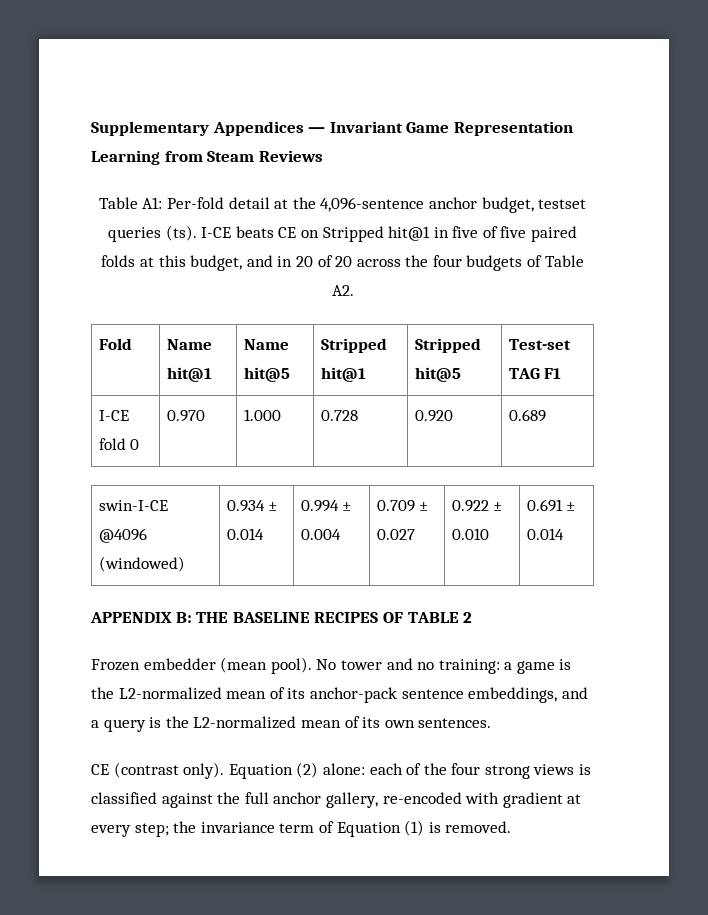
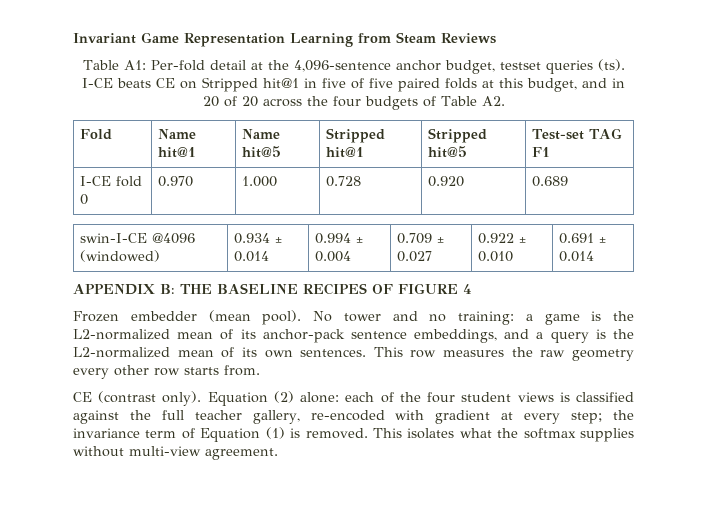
- Supplementary Appendices — Invariant Game Representation Learning from Steam Reviews
+ Invariant Game Representation Learning from Steam Reviews
- APPENDIX B: THE BASELINE RECIPES OF TABLE 2
+ APPENDIX B: THE BASELINE RECIPES OF FIGURE 4
+ This row measures the raw geometry every other row starts from.
- Equation (2) alone: each of the four strong views is classified against the full anchor gallery, re-encoded with gradient at every step; the invariance term of Equation (1) is removed.
+ Equation (2) alone: each of the four student views is classified against the full teacher gallery, re-encoded with gradient at every step; the invariance term of Equation (1) is removed.
+ This isolates what the softmax supplies without multi-view agreement.

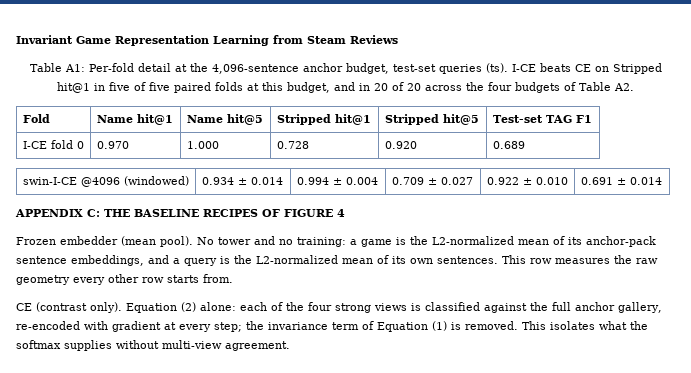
- Table A1: Per-fold detail at the 4,096-sentence anchor budget, testset queries (ts).
+ Table A1: Per-fold detail at the 4,096-sentence anchor budget, test-set queries (ts).
- APPENDIX B: THE BASELINE RECIPES OF FIGURE 4
+ APPENDIX C: THE BASELINE RECIPES OF FIGURE 4
- Equation (2) alone: each of the four student views is classified against the full teacher gallery, re-encoded with gradient at every step; the invariance term of Equation (1) is removed.
+ Equation (2) alone: each of the four strong views is classified against the full anchor gallery, re-encoded with gradient at every step; the invariance term of Equation (1) is removed.

